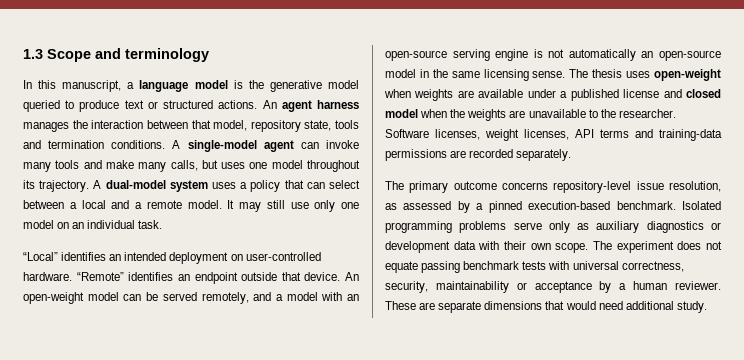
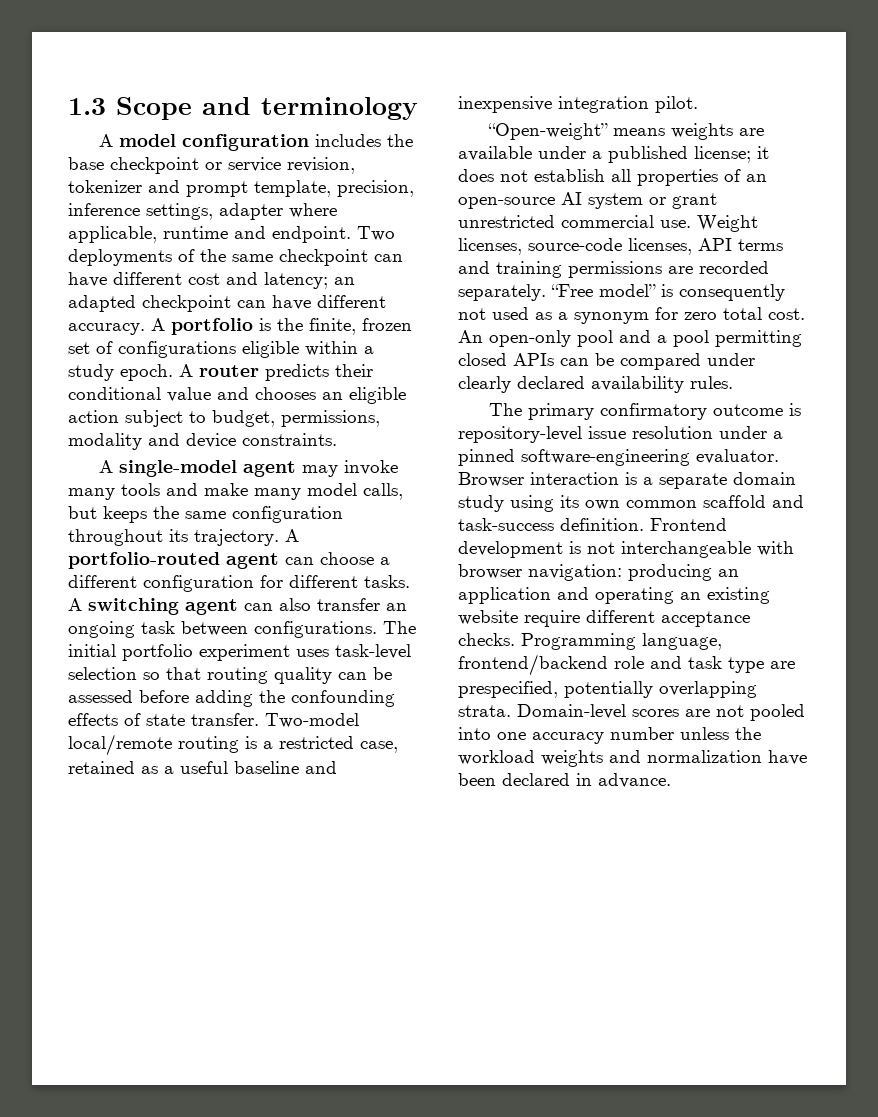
- In this manuscript, a language model is the generative model queried to produce text or structured actions. An agent harness manages the interaction between that model, repository state, tools and termination conditions. A single-model agent can invoke many tools and make many calls, but uses one model throughout its trajectory. A dual-model system uses a policy that can select between a local and a remote model. It may still use only one model on an individual task.
- “Local” identifies an intended deployment on user-controlled hardware. “Remote” identifies an endpoint outside that device. An open-weight model can be served remotely, and a model with an open-source serving engine is not automatically an open-source model in the same licensing sense. The thesis uses open-weight when weights are available under a published license and closed model when the weights are unavailable to the researcher. Software licenses, weight licenses, API terms and training-data permissions are recorded separately.
- The primary outcome concerns repository-level issue resolution, as assessed by a pinned execution-based benchmark. Isolated programming problems serve only as auxiliary diagnostics or development data with their own scope. The experiment does not equate passing benchmark tests with universal correctness, security, maintainability or acceptance by a human reviewer. These are separate dimensions that would need additional study.
+ A model configuration includes the base checkpoint or service revision, tokenizer and prompt template, precision, inference settings, adapter where applicable, runtime and endpoint. Two deployments of the same checkpoint can have different cost and latency; an adapted checkpoint can have different accuracy. A portfolio is the finite, frozen set of configurations eligible within a study epoch. A router predicts their conditional value and chooses an eligible action subject to budget, permissions, modality and device constraints.
+ A single-model agent may invoke many tools and make many model calls, but keeps the same configuration throughout its trajectory. A portfolio-routed agent can choose a different configuration for different tasks. A switching agent can also transfer an ongoing task between configurations. The initial portfolio experiment uses task-level selection so that routing quality can be assessed before adding the confounding effects of state transfer. Two-model local/remote routing is a restricted case, retained as a useful baseline and inexpensive integration pilot.
+ “Open-weight” means weights are available under a published license; it does not establish all properties of an open-source AI system or grant unrestricted commercial use. Weight licenses, source-code licenses, API terms and training permissions are recorded separately. “Free model” is consequently not used as a synonym for zero total cost. An open-only pool and a pool permitting closed APIs can be compared under clearly declared availability rules.
+ The primary confirmatory outcome is repository-level issue resolution under a pinned software-engineering evaluator. Browser interaction is a separate domain study using its own common scaffold and task-success definition. Frontend development is not interchangeable with browser navigation: producing an application and operating an existing website require different acceptance checks. Programming language, frontend/backend role and task type are prespecified, potentially overlapping strata. Domain-level scores are not pooled into one accuracy number unless the workload weights and normalization have been declared in advance.

